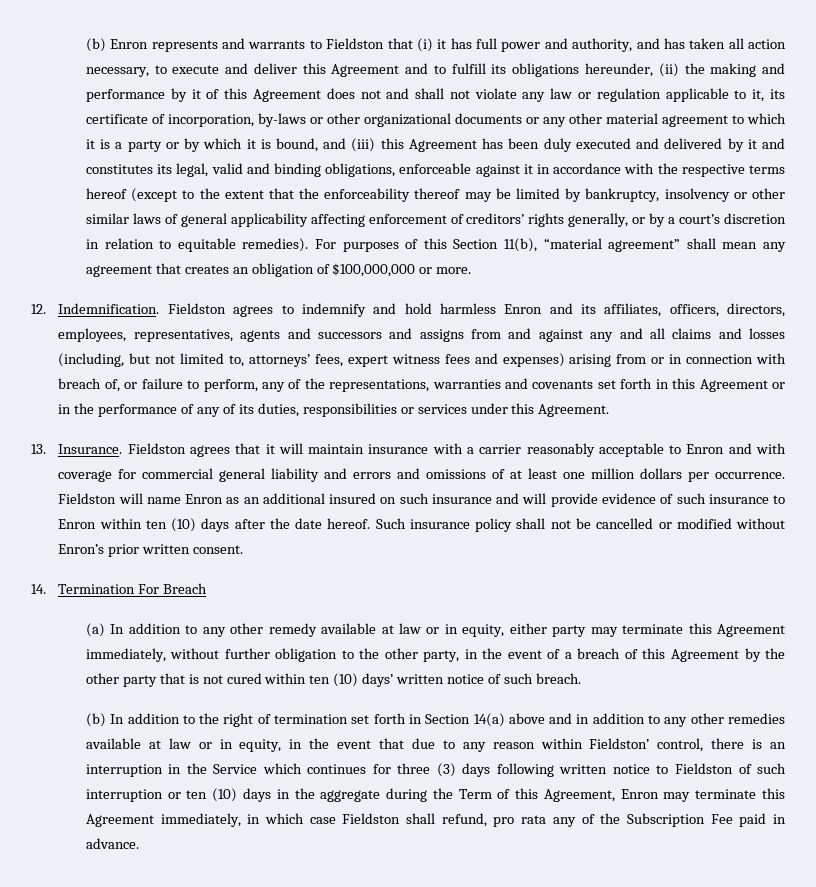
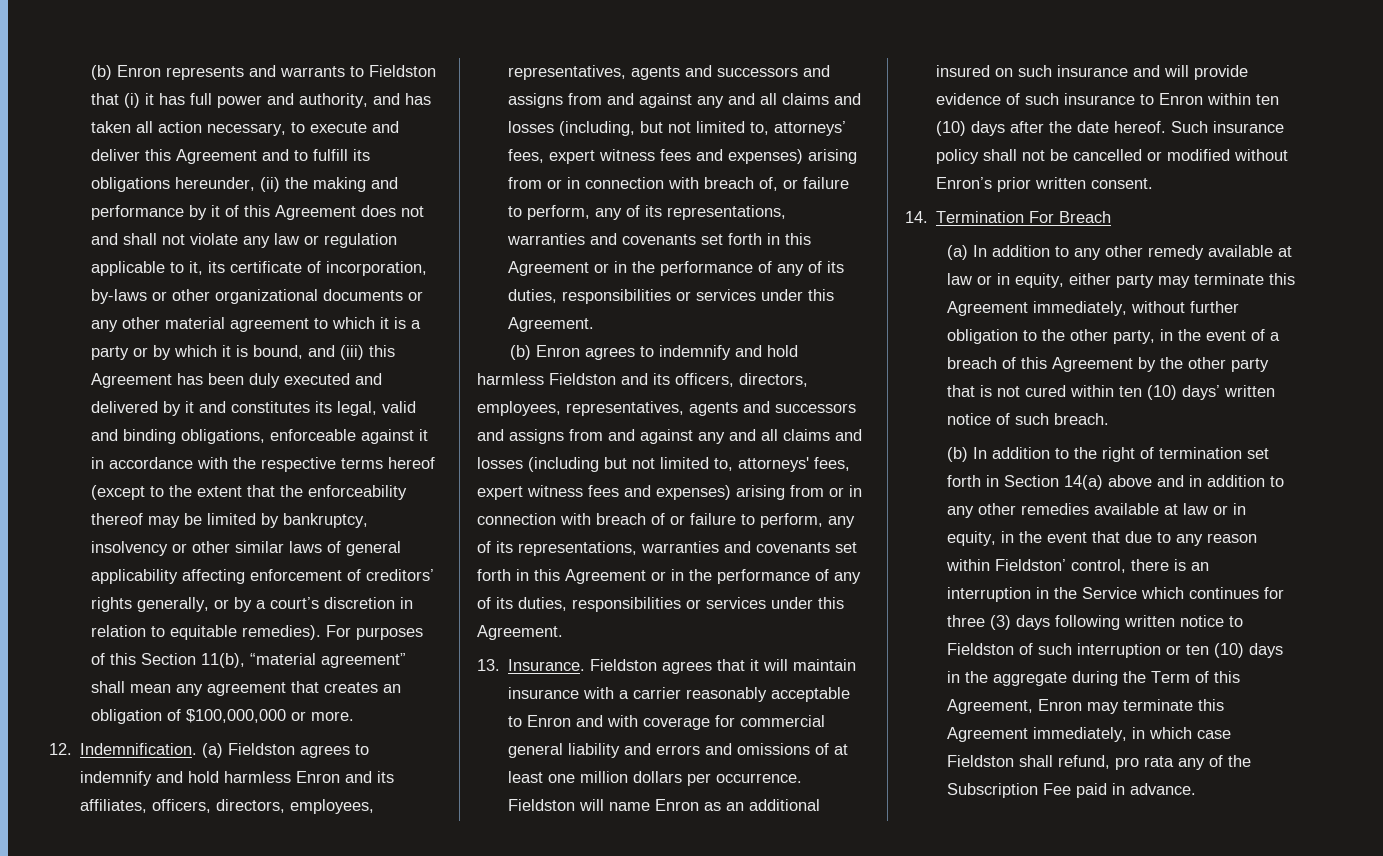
- Fieldston agrees to indemnify and hold harmless Enron and its affiliates, officers, directors, employees, representatives, agents and successors and assigns from and against any and all claims and losses (including, but not limited to, attorneys’ fees, expert witness fees and expenses) arising from or in connection with breach of, or failure to perform, any of the representations, warranties and covenants set forth in this Agreement or in the performance of any of its duties, responsibilities or services under this Agreement.
+ (a) Fieldston agrees to indemnify and hold harmless Enron and its affiliates, officers, directors, employees, representatives, agents and successors and assigns from and against any and all claims and losses (including, but not limited to, attorneys’ fees, expert witness fees and expenses) arising from or in connection with breach of, or failure to perform, any of its representations, warranties and covenants set forth in this Agreement or in the performance of any of its duties, responsibilities or services under this Agreement.
+ (b) Enron agrees to indemnify and hold harmless Fieldston and its officers, directors, employees, representatives, agents and successors and assigns from and against any and all claims and losses (including but not limited to, attorneys' fees, expert witness fees and expenses) arising from or in connection with breach of or failure to perform, any of its representations, warranties and covenants set forth in this Agreement or in the performance of any of its duties, responsibilities or services under this Agreement.

